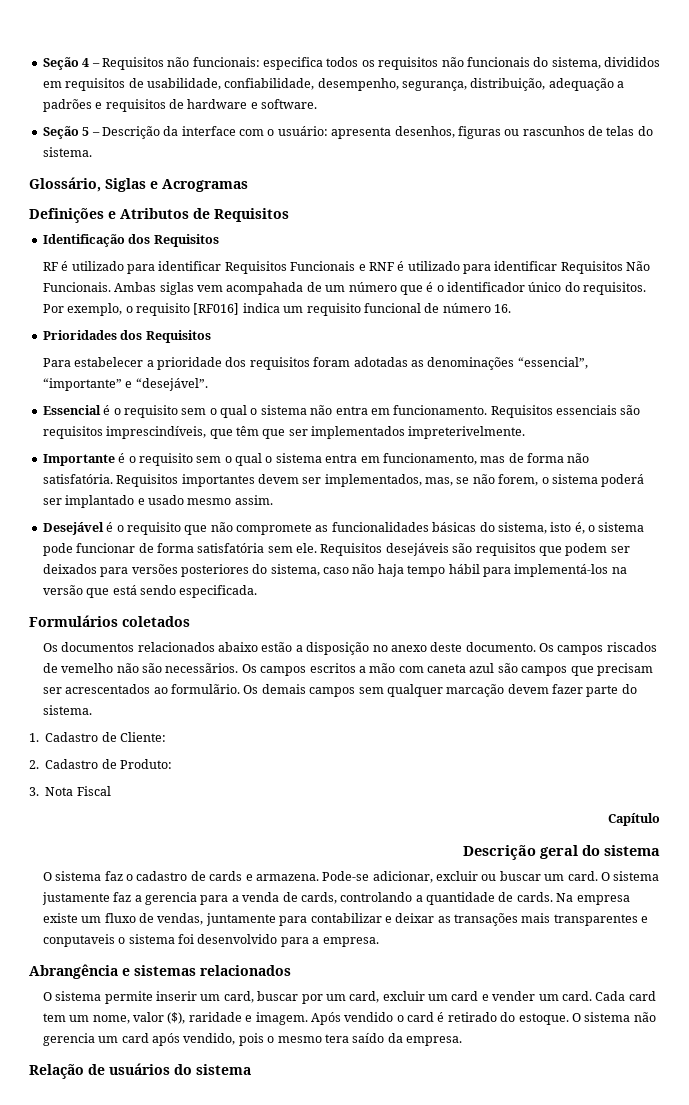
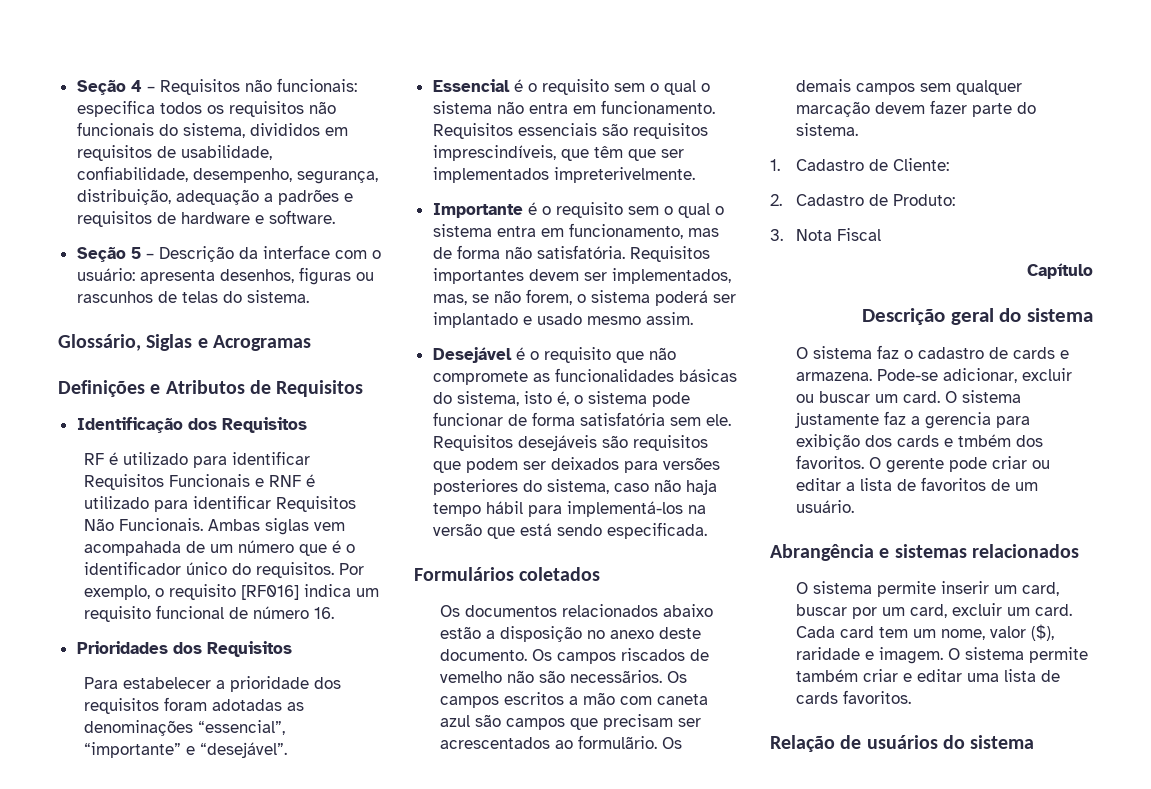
- O sistema justamente faz a gerencia para a venda de cards, controlando a quantidade de cards. Na empresa existe um fluxo de vendas, juntamente para contabilizar e deixar as transações mais transparentes e conputaveis o sistema foi desenvolvido para a empresa.
+ O sistema justamente faz a gerencia para exibição dos cards e tmbém dos favoritos. O gerente pode criar ou editar a lista de favoritos de um usuário.
- O sistema permite inserir um card, buscar por um card, excluir um card e vender um card.
+ O sistema permite inserir um card, buscar por um card, excluir um card.
- Após vendido o card é retirado do estoque. O sistema não gerencia um card após vendido, pois o mesmo tera saído da empresa.
+ O sistema permite também criar e editar uma lista de cards favoritos.

